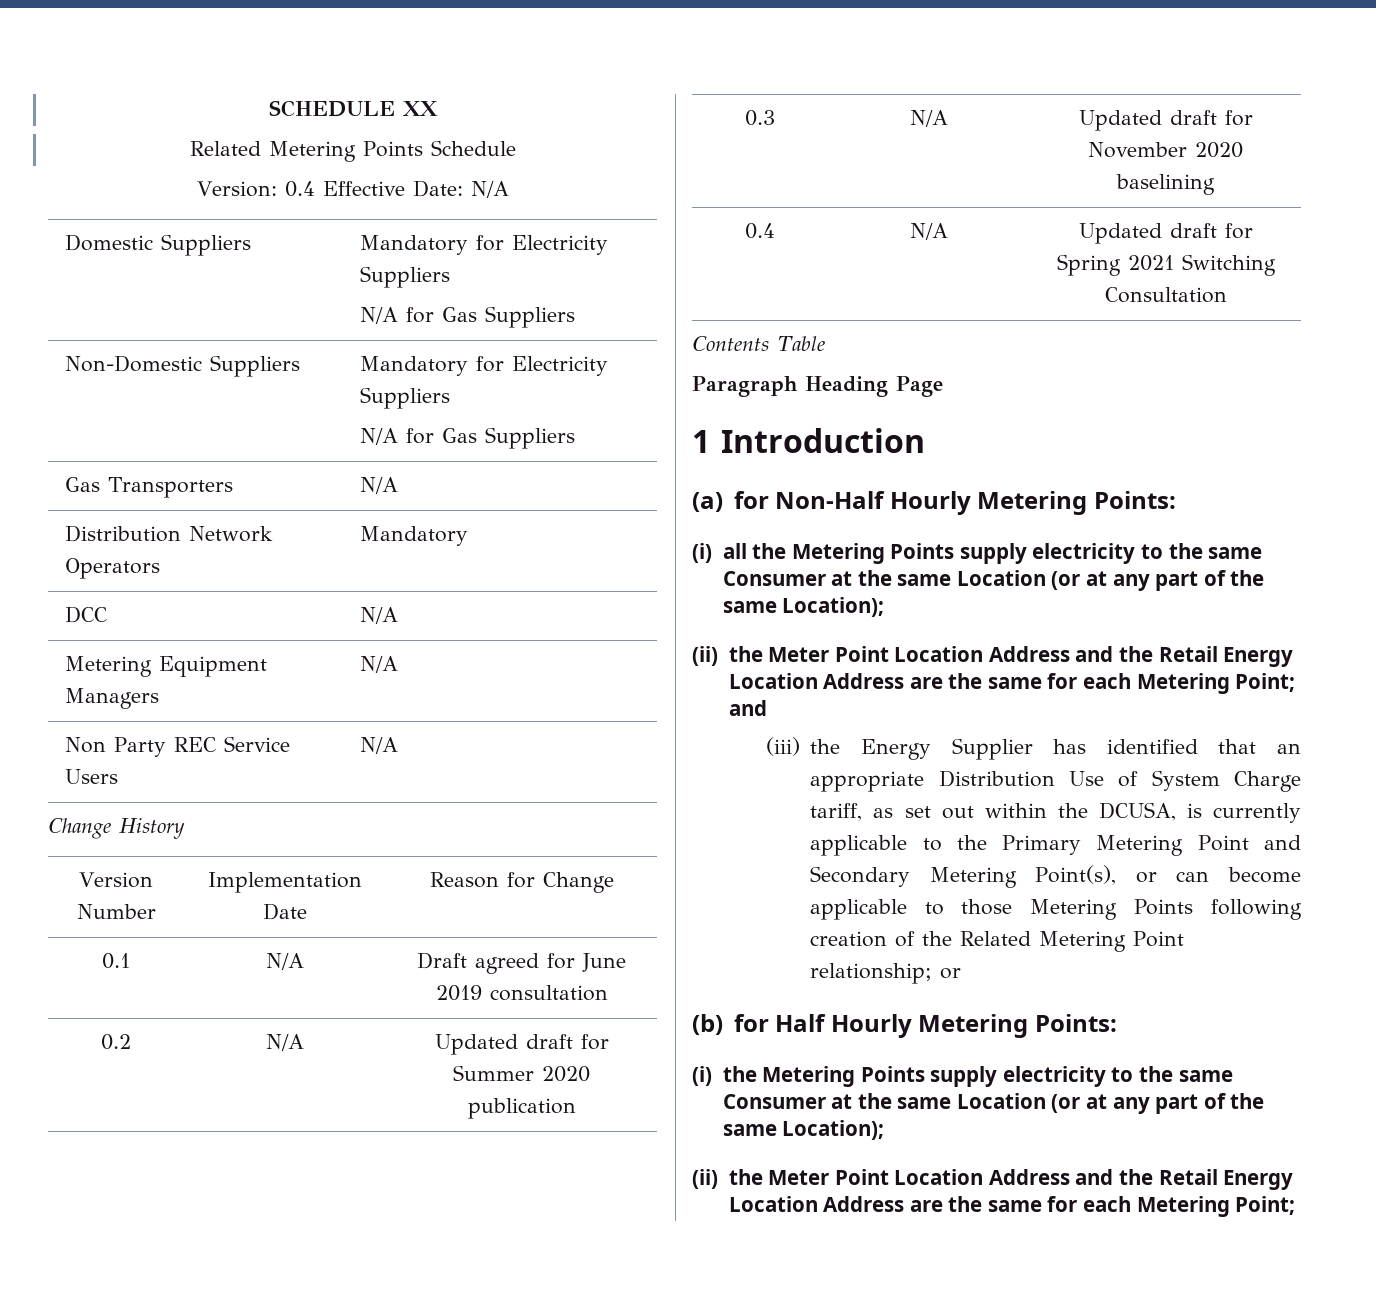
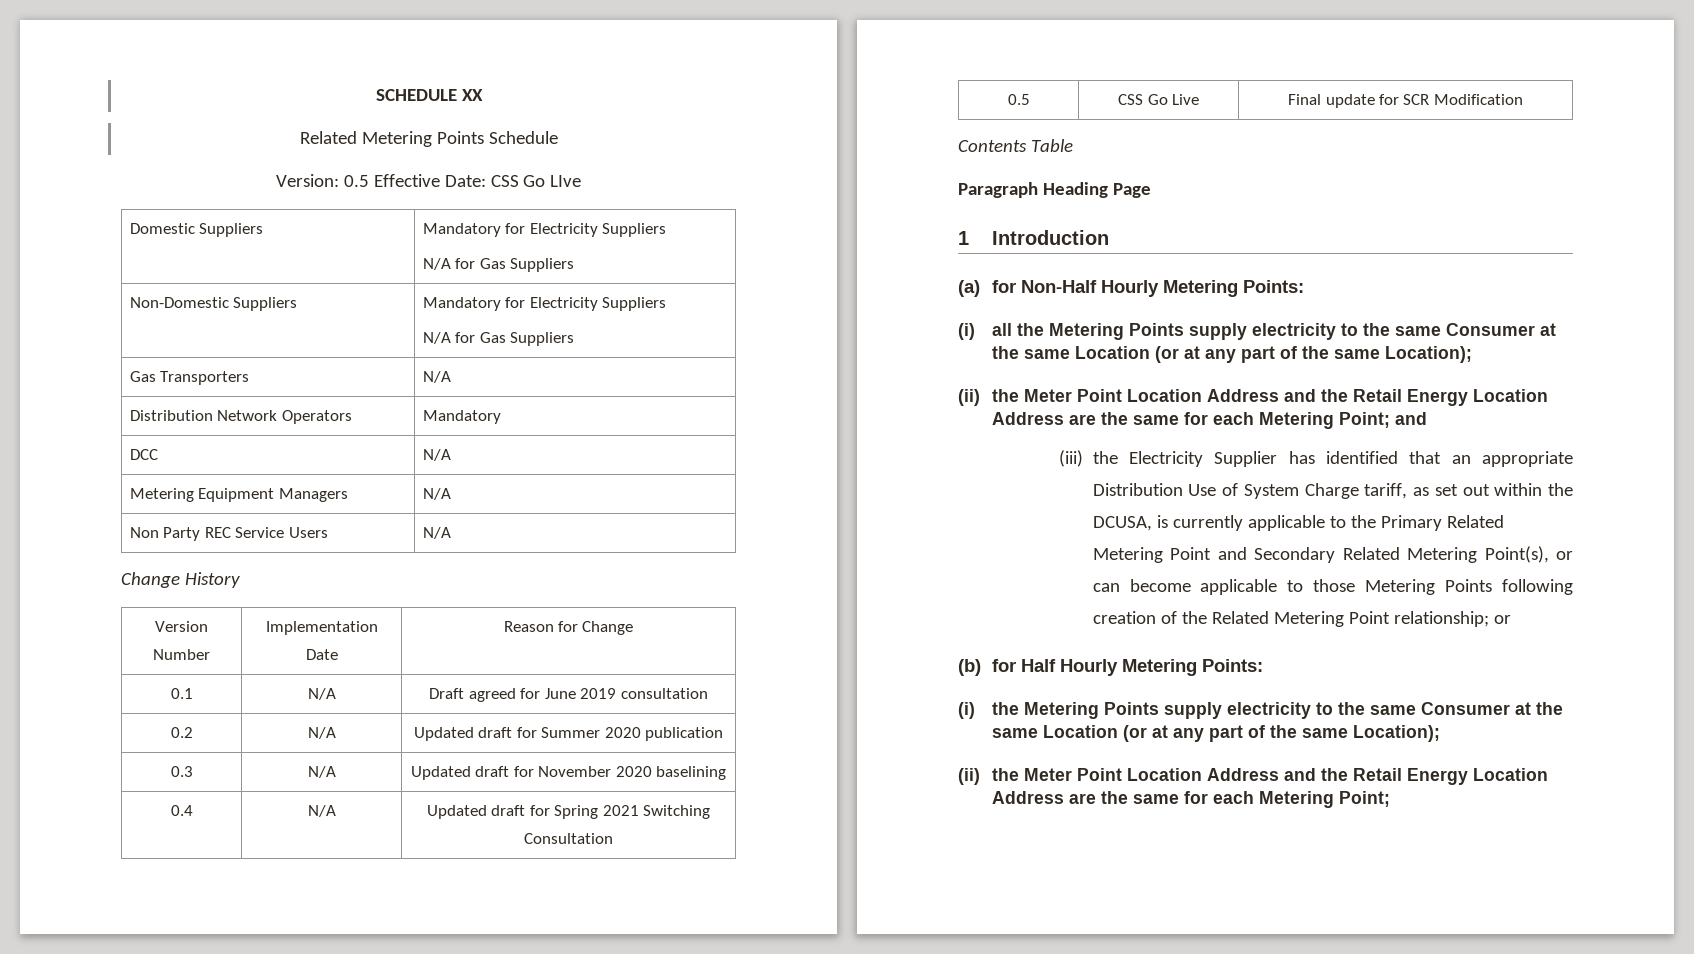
- Version: 0.4 Effective Date: N/A
+ Version: 0.5 Effective Date: CSS Go LIve
+ 0.5 | CSS Go Live | Final update for SCR Modification
- (iii) the Energy Supplier has identified that an appropriate Distribution Use of System Charge tariff, as set out within the DCUSA, is currently applicable to the Primary Metering Point and Secondary Metering Point(s), or can become applicable to those Metering Points following creation of the Related Metering Point relationship; or
+ (iii) the Electricity Supplier has identified that an appropriate Distribution Use of System Charge tariff, as set out within the DCUSA, is currently applicable to the Primary Related Metering Point and Secondary Related Metering Point(s), or can become applicable to those Metering Points following creation of the Related Metering Point relationship; or

